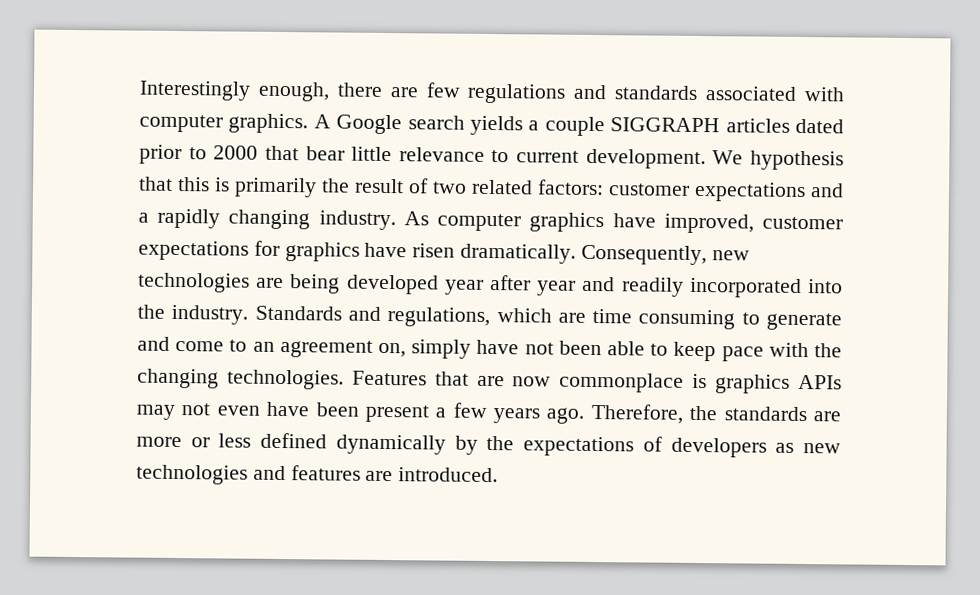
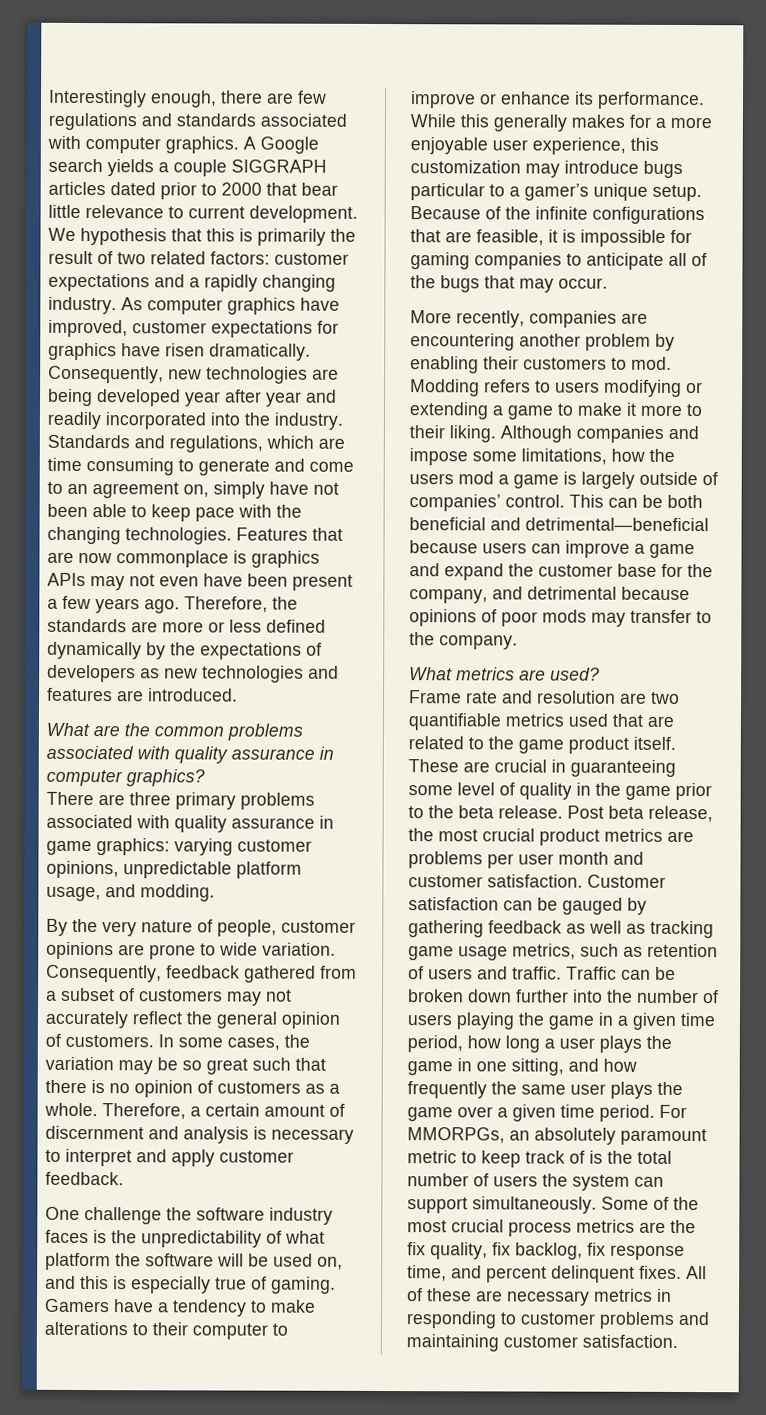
+ What are the common problems associated with quality assurance in computer graphics?
+ There are three primary problems associated with quality assurance in game graphics: varying customer opinions, unpredictable platform usage, and modding.
+ By the very nature of people, customer opinions are prone to wide variation. Consequently, feedback gathered from a subset of customers may not accurately reflect the general opinion of customers. In some cases, the variation may be so great such that there is no opinion of customers as a whole. Therefore, a certain amount of discernment and analysis is necessary to interpret and apply customer feedback.
+ One challenge the software industry faces is the unpredictability of what platform the software will be used on, and this is especially true of gaming. Gamers have a tendency to make alterations to their computer to improve or enhance its performance. While this generally makes for a more enjoyable user experience, this customization may introduce bugs particular to a gamer’s unique setup. Because of the infinite configurations that are feasible, it is impossible for gaming companies to anticipate all of the bugs that may occur.
+ More recently, companies are encountering another problem by enabling their customers to mod. Modding refers to users modifying or extending a game to make it more to their liking. Although companies and impose some limitations, how the users mod a game is largely outside of companies’ control. This can be both beneficial and detrimental—beneficial because users can improve a game and expand the customer base for the company, and detrimental because opinions of poor mods may transfer to the company.
+ What metrics are used?
+ Frame rate and resolution are two quantifiable metrics used that are related to the game product itself. These are crucial in guaranteeing some level of quality in the game prior to the beta release. Post beta release, the most crucial product metrics are problems per user month and customer satisfaction. Customer satisfaction can be gauged by gathering feedback as well as tracking game usage metrics, such as retention of users and traffic. Traffic can be broken down further into the number of users playing the game in a given time period, how long a user plays the game in one sitting, and how frequently the same user plays the game over a given time period. For MMORPGs, an absolutely paramount metric to keep track of is the total number of users the system can support simultaneously. Some of the most crucial process metrics are the fix quality, fix backlog, fix response time, and percent delinquent fixes. All of these are necessary metrics in responding to customer problems and maintaining customer satisfaction.

